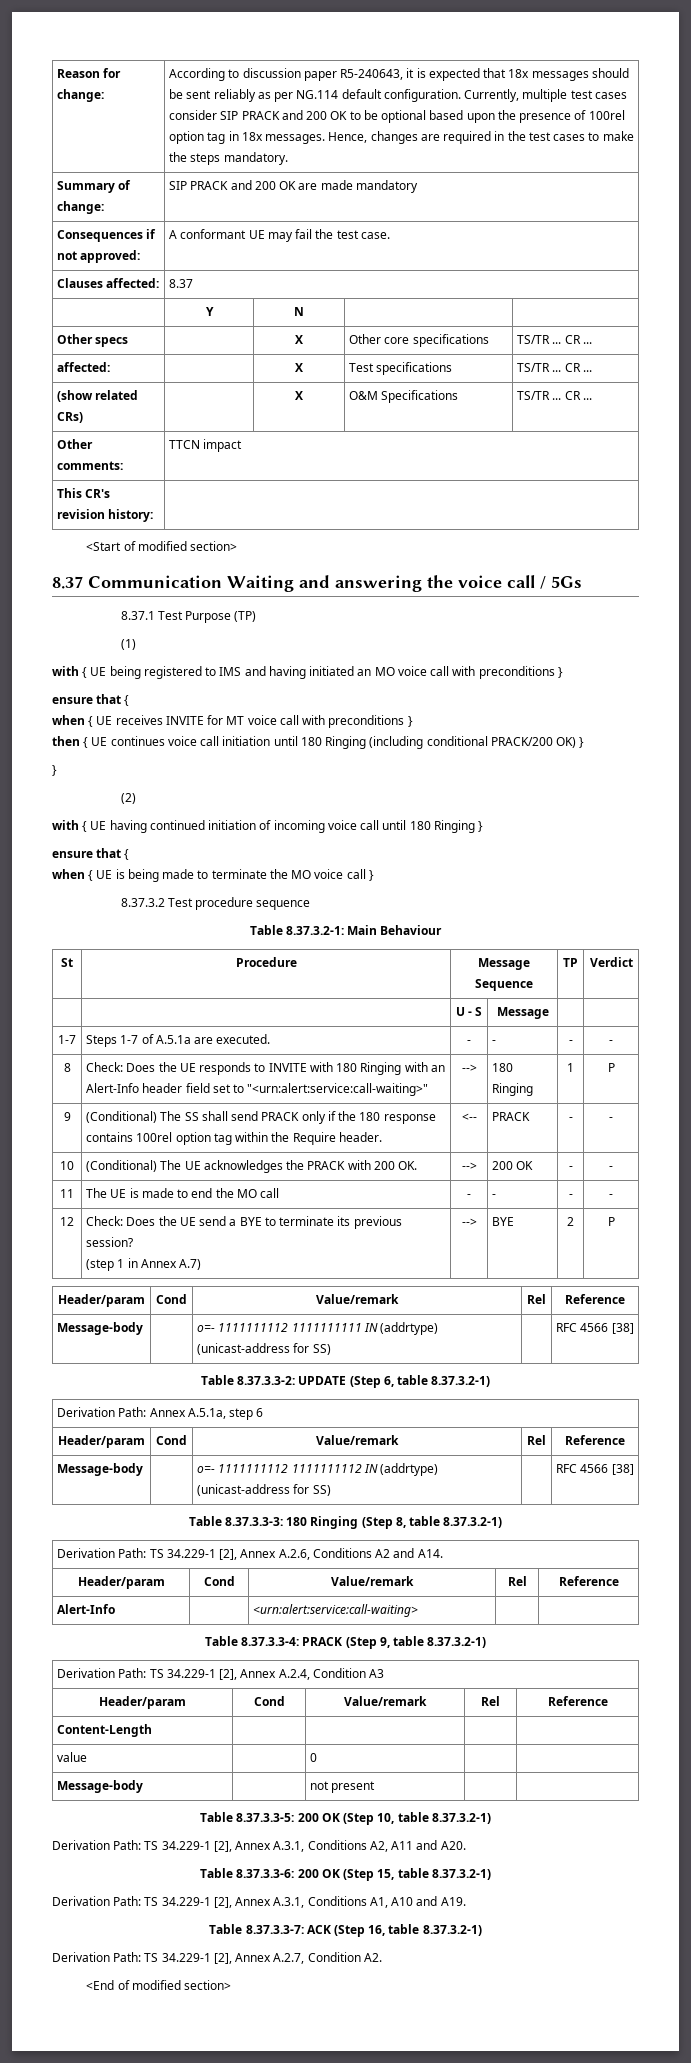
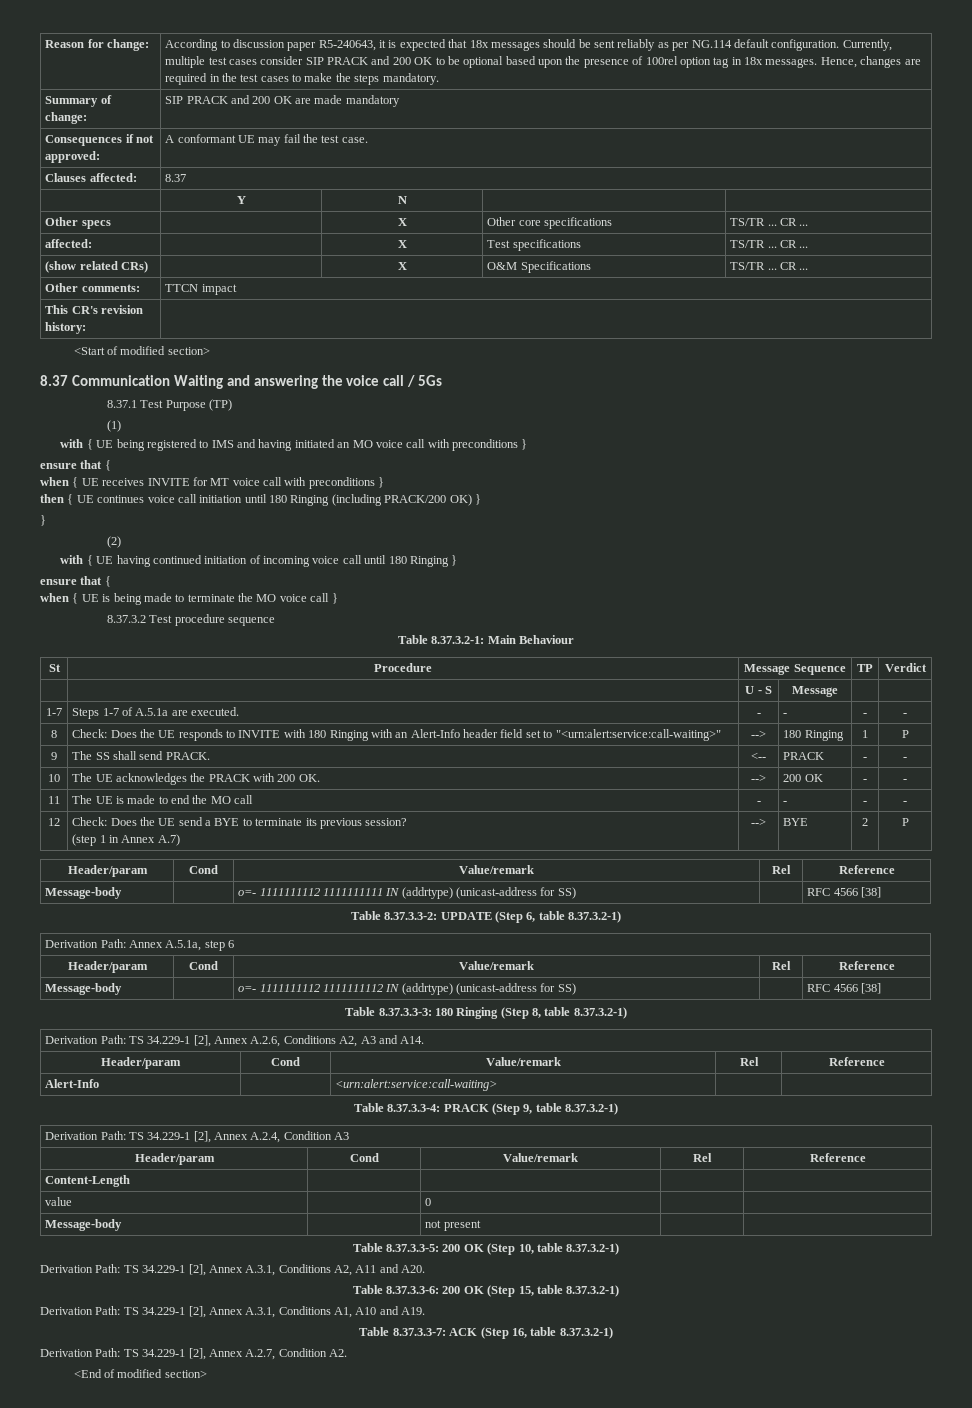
- then { UE continues voice call initiation until 180 Ringing (including conditional PRACK/200 OK) }
+ then { UE continues voice call initiation until 180 Ringing (including PRACK/200 OK) }
- 9 | (Conditional) The SS shall send PRACK only if the 180 response contains 100rel option tag within the Require header. | <-- | PRACK | - | -
+ 9 | The SS shall send PRACK. | <-- | PRACK | - | -
- 10 | (Conditional) The UE acknowledges the PRACK with 200 OK. | --> | 200 OK | - | -
+ 10 | The UE acknowledges the PRACK with 200 OK. | --> | 200 OK | - | -
- Derivation Path: TS 34.229-1 [2], Annex A.2.6, Conditions A2 and A14.
+ Derivation Path: TS 34.229-1 [2], Annex A.2.6, Conditions A2, A3 and A14.

